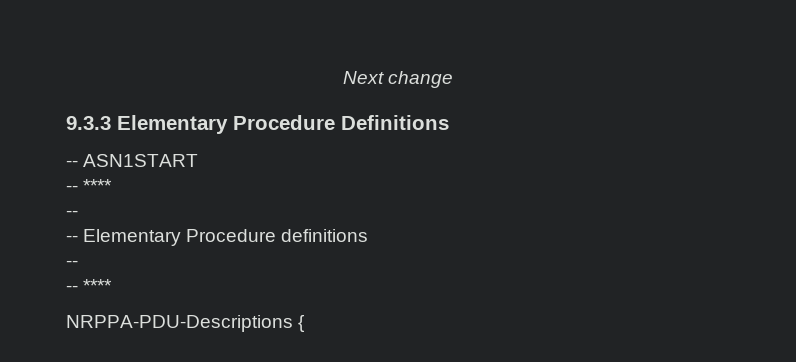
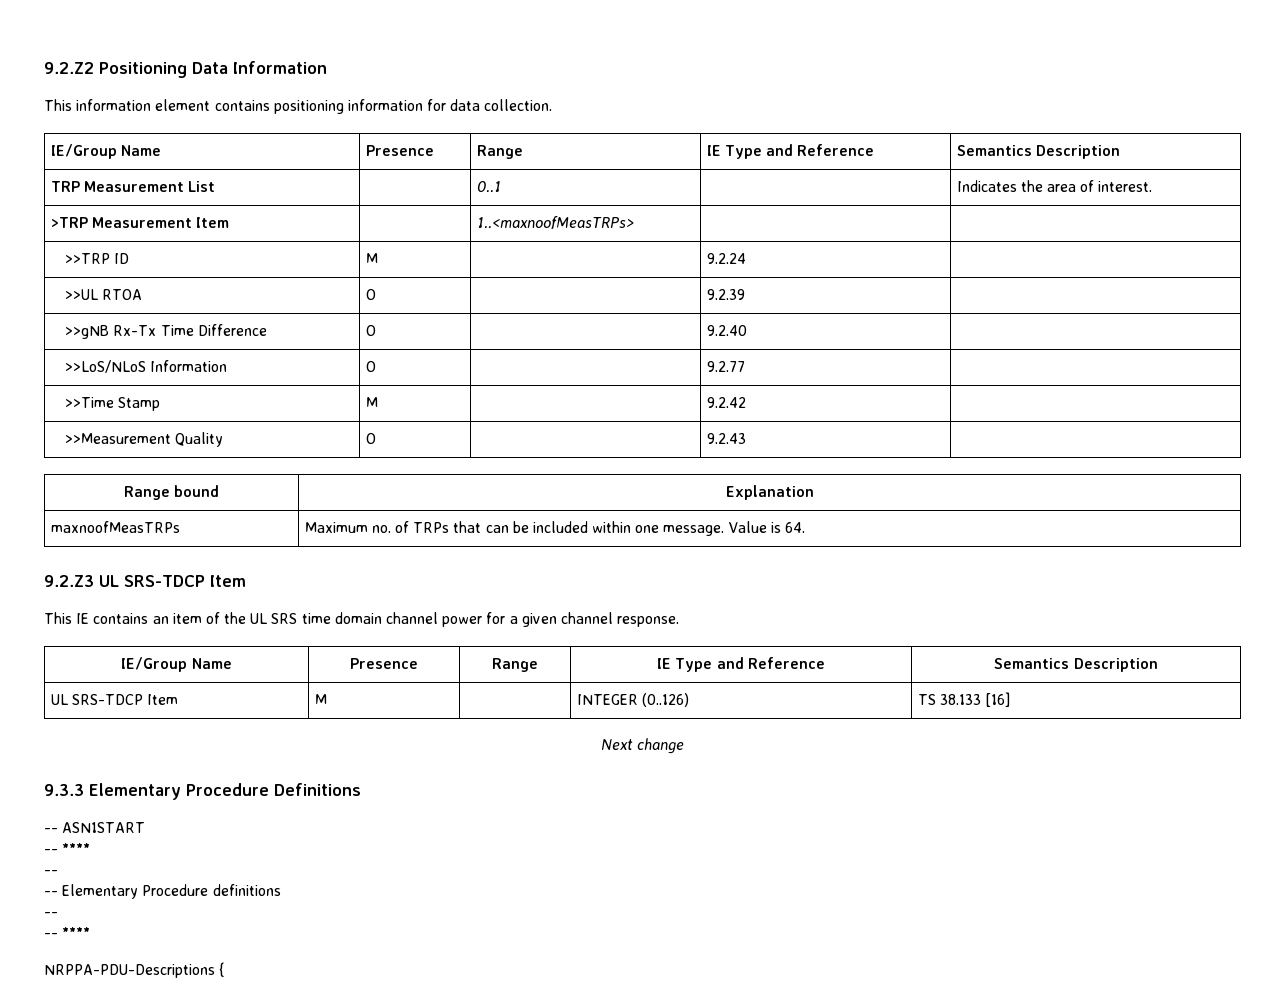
+ 9.2.Z2 Positioning Data Information
+ This information element contains positioning information for data collection.
+ IE/Group Name | Presence | Range | IE Type and Reference | Semantics Description
+ TRP Measurement List | | 0..1 | | Indicates the area of interest.
+ >TRP Measurement Item | | 1..<maxnoofMeasTRPs> | |
+ >>TRP ID | M | | 9.2.24 |
+ >>UL RTOA | O | | 9.2.39 |
+ >>gNB Rx-Tx Time Difference | O | | 9.2.40 |
+ >>LoS/NLoS Information | O | | 9.2.77 |
+ >>Time Stamp | M | | 9.2.42 |
+ >>Measurement Quality | O | | 9.2.43 |
+ Range bound | Explanation
+ maxnoofMeasTRPs | Maximum no. of TRPs that can be included within one message. Value is 64.
+ 9.2.Z3 UL SRS-TDCP Item
+ This IE contains an item of the UL SRS time domain channel power for a given channel response.
+ IE/Group Name | Presence | Range | IE Type and Reference | Semantics Description
+ UL SRS-TDCP Item | M | | INTEGER (0..126) | TS 38.133 [16]

